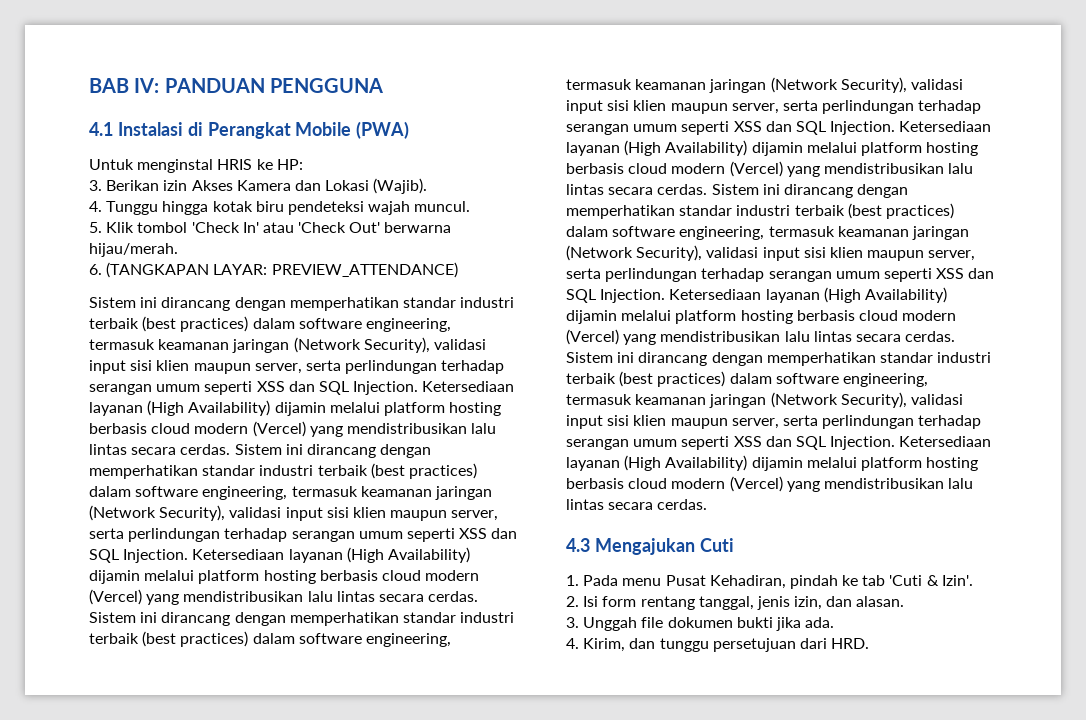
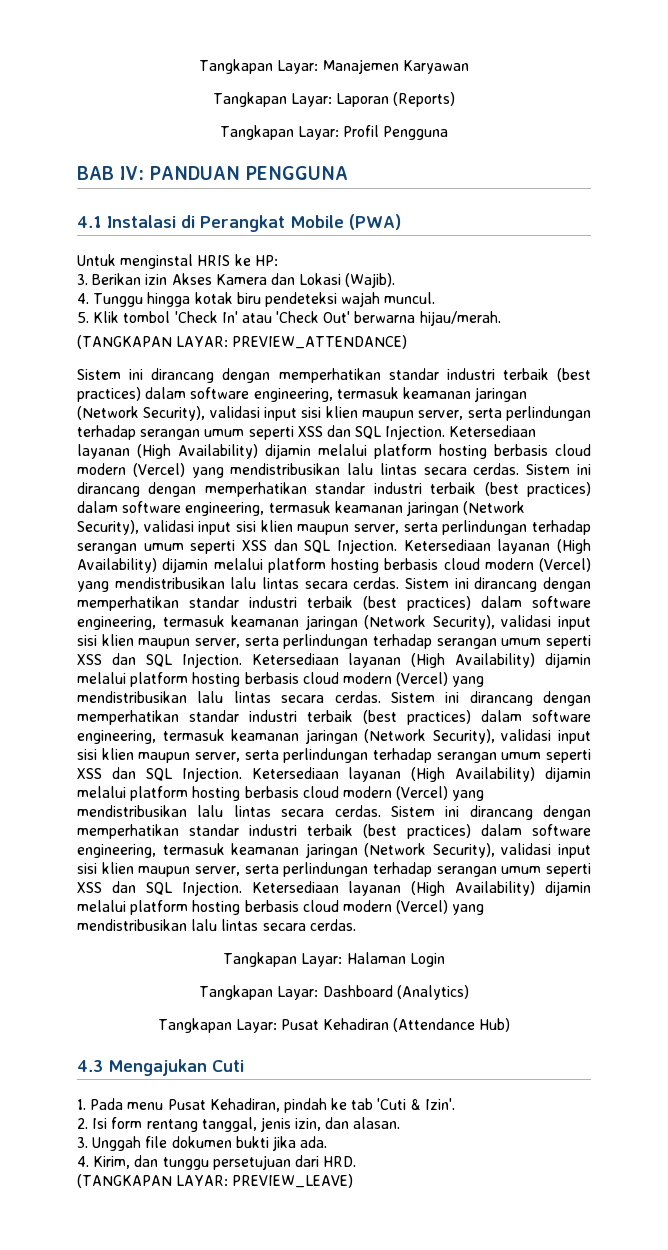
+ Tangkapan Layar: Manajemen Karyawan
+ Tangkapan Layar: Laporan (Reports)
+ Tangkapan Layar: Profil Pengguna
- 6. (TANGKAPAN LAYAR: PREVIEW_ATTENDANCE)
+ (TANGKAPAN LAYAR: PREVIEW_ATTENDANCE)
+ Tangkapan Layar: Halaman Login
+ Tangkapan Layar: Dashboard (Analytics)
+ Tangkapan Layar: Pusat Kehadiran (Attendance Hub)
+ (TANGKAPAN LAYAR: PREVIEW_LEAVE)

